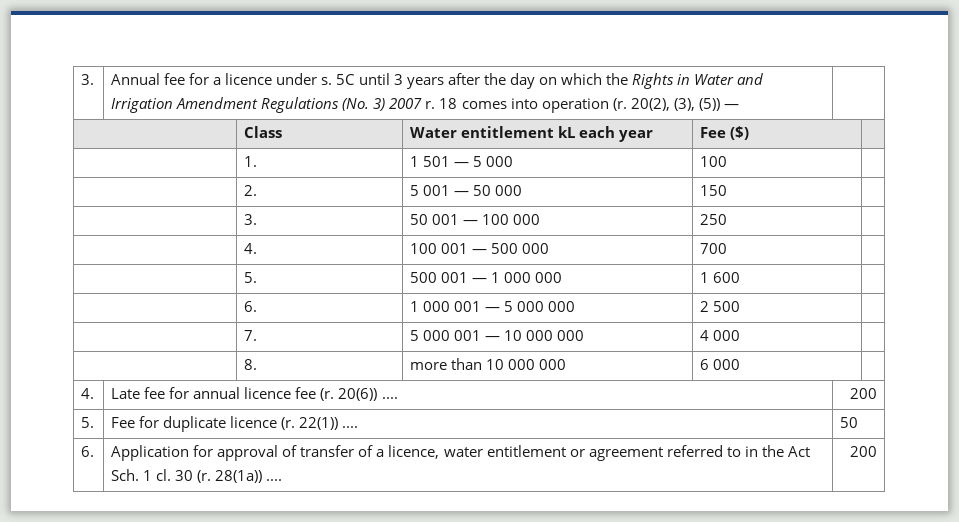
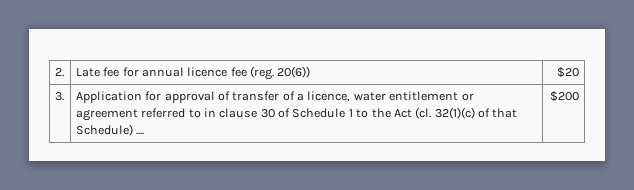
- 3. | Annual fee for a licence under s. 5C until 3 years after the day on which the Rights in Water and Irrigation Amendment Regulations (No. 3) 2007 r. 18 comes into operation (r. 20(2), (3), (5)) — |
- | Class | Water entitlement kL each year | Fee ($) |
- | 1. | 1 501 — 5 000 | 100 |
- | 2. | 5 001 — 50 000 | 150 |
- | 3. | 50 001 — 100 000 | 250 |
- | 4. | 100 001 — 500 000 | 700 |
- | 5. | 500 001 — 1 000 000 | 1 600 |
- | 6. | 1 000 001 — 5 000 000 | 2 500 |
- | 7. | 5 000 001 — 10 000 000 | 4 000 |
- | 8. | more than 10 000 000 | 6 000 |
- 4. | Late fee for annual licence fee (r. 20(6)) .... | 200
- 5. | Fee for duplicate licence (r. 22(1)) .... | 50
- 6. | Application for approval of transfer of a licence, water entitlement or agreement referred to in the Act Sch. 1 cl. 30 (r. 28(1a)) .... | 200
+ 2. | Late fee for annual licence fee (reg. 20(6)) | $20
+ 3. | Application for approval of transfer of a licence, water entitlement or agreement referred to in clause 30 of Schedule 1 to the Act (cl. 32(1)(c) of that Schedule) .... | $200

